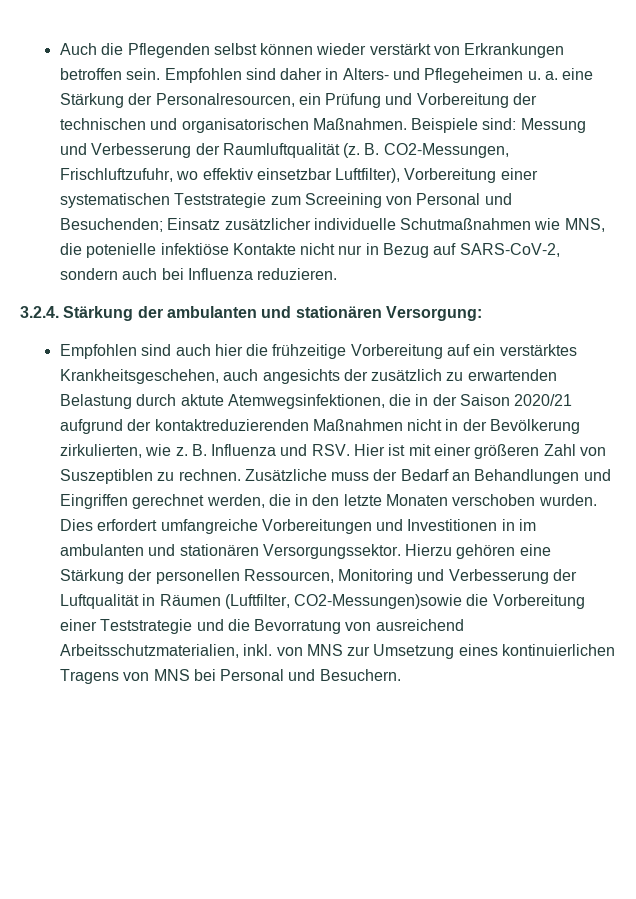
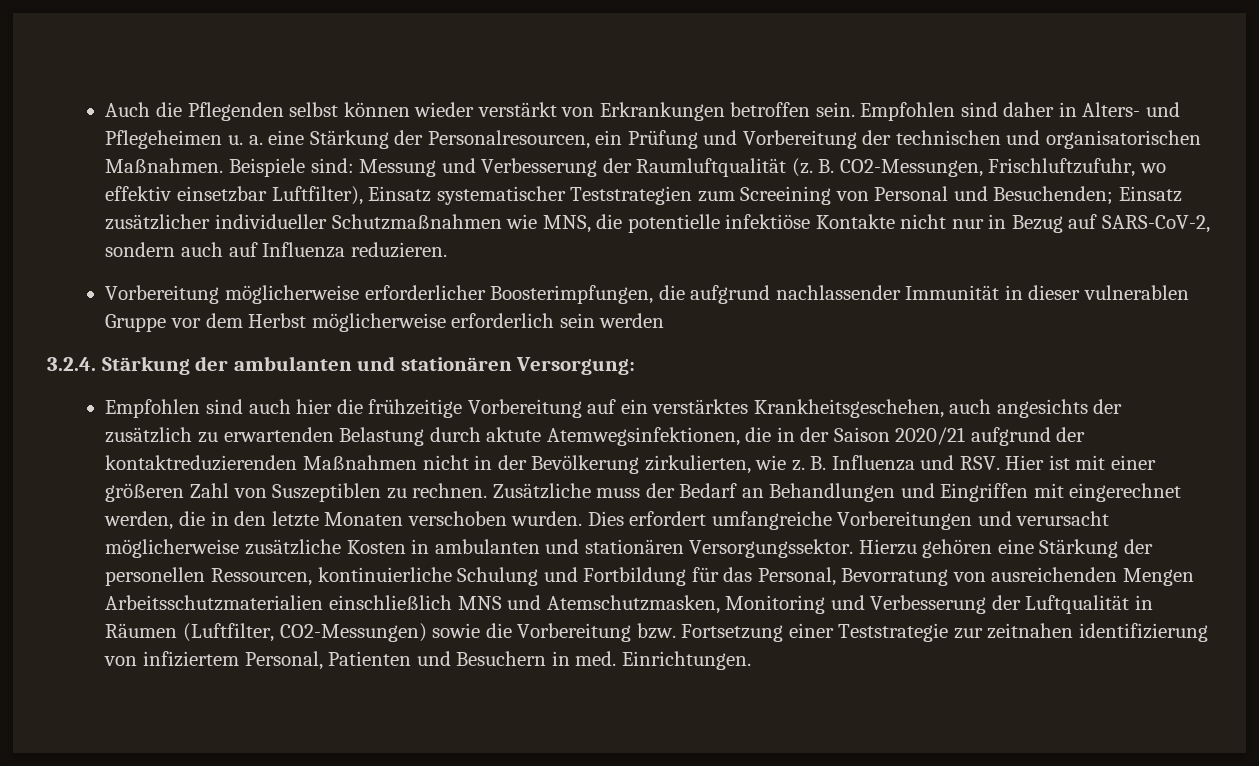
- B. CO2-Messungen, Frischluftzufuhr, wo effektiv einsetzbar Luftfilter), Vorbereitung einer systematischen Teststrategie zum Screeining von Personal und Besuchenden; Einsatz zusätzlicher individuelle Schutmaßnahmen wie MNS, die potenielle infektiöse Kontakte nicht nur in Bezug auf SARS-CoV-2, sondern auch bei Influenza reduzieren.
+ B. CO2-Messungen, Frischluftzufuhr, wo effektiv einsetzbar Luftfilter), Einsatz systematischer Teststrategien zum Screeining von Personal und Besuchenden; Einsatz zusätzlicher individueller Schutzmaßnahmen wie MNS, die potentielle infektiöse Kontakte nicht nur in Bezug auf SARS-CoV-2, sondern auch auf Influenza reduzieren.
+ Vorbereitung möglicherweise erforderlicher Boosterimpfungen, die aufgrund nachlassender Immunität in dieser vulnerablen Gruppe vor dem Herbst möglicherweise erforderlich sein werden
- Zusätzliche muss der Bedarf an Behandlungen und Eingriffen gerechnet werden, die in den letzte Monaten verschoben wurden.
+ Zusätzliche muss der Bedarf an Behandlungen und Eingriffen mit eingerechnet werden, die in den letzte Monaten verschoben wurden.
- Dies erfordert umfangreiche Vorbereitungen und Investitionen in im ambulanten und stationären Versorgungssektor.
+ Dies erfordert umfangreiche Vorbereitungen und verursacht möglicherweise zusätzliche Kosten in ambulanten und stationären Versorgungssektor.
- Hierzu gehören eine Stärkung der personellen Ressourcen, Monitoring und Verbesserung der Luftqualität in Räumen (Luftfilter, CO2-Messungen)sowie die Vorbereitung einer Teststrategie und die Bevorratung von ausreichend Arbeitsschutzmaterialien, inkl. von MNS zur Umsetzung eines kontinuierlichen Tragens von MNS bei Personal und Besuchern.
+ Hierzu gehören eine Stärkung der personellen Ressourcen, kontinuierliche Schulung und Fortbildung für das Personal, Bevorratung von ausreichenden Mengen Arbeitsschutzmaterialien einschließlich MNS und Atemschutzmasken, Monitoring und Verbesserung der Luftqualität in Räumen (Luftfilter, CO2-Messungen) sowie die Vorbereitung bzw. Fortsetzung einer Teststrategie zur zeitnahen identifizierung von infiziertem Personal, Patienten und Besuchern in med. Einrichtungen.

